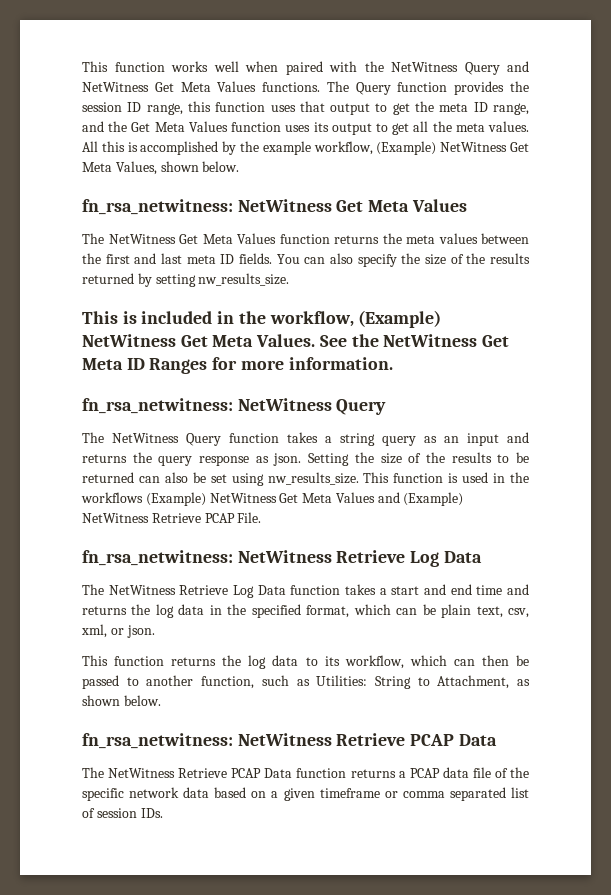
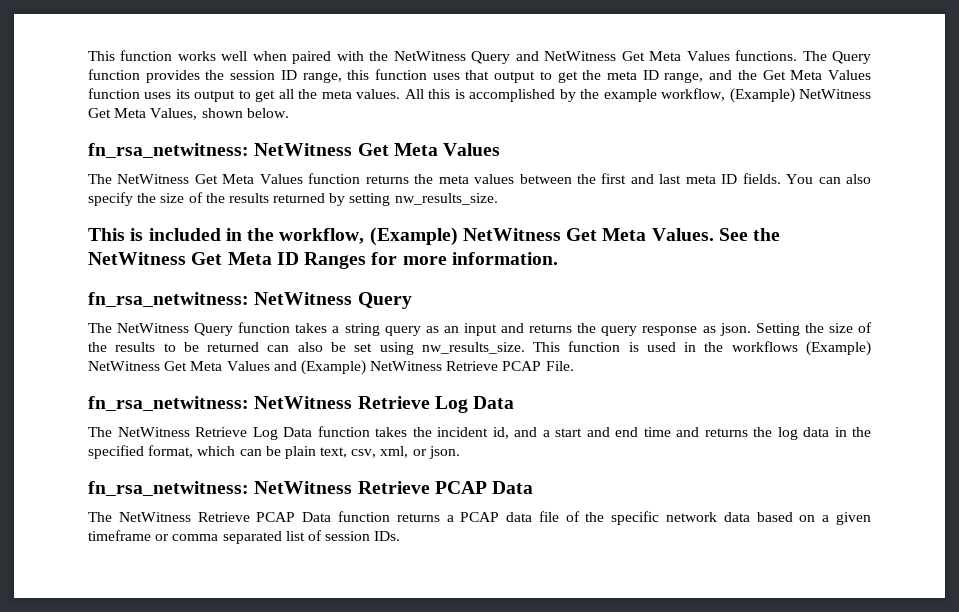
- The NetWitness Retrieve Log Data function takes a start and end time and returns the log data in the specified format, which can be plain text, csv, xml, or json.
+ The NetWitness Retrieve Log Data function takes the incident id, and a start and end time and returns the log data in the specified format, which can be plain text, csv, xml, or json.
- This function returns the log data to its workflow, which can then be passed to another function, such as Utilities: String to Attachment, as shown below.

